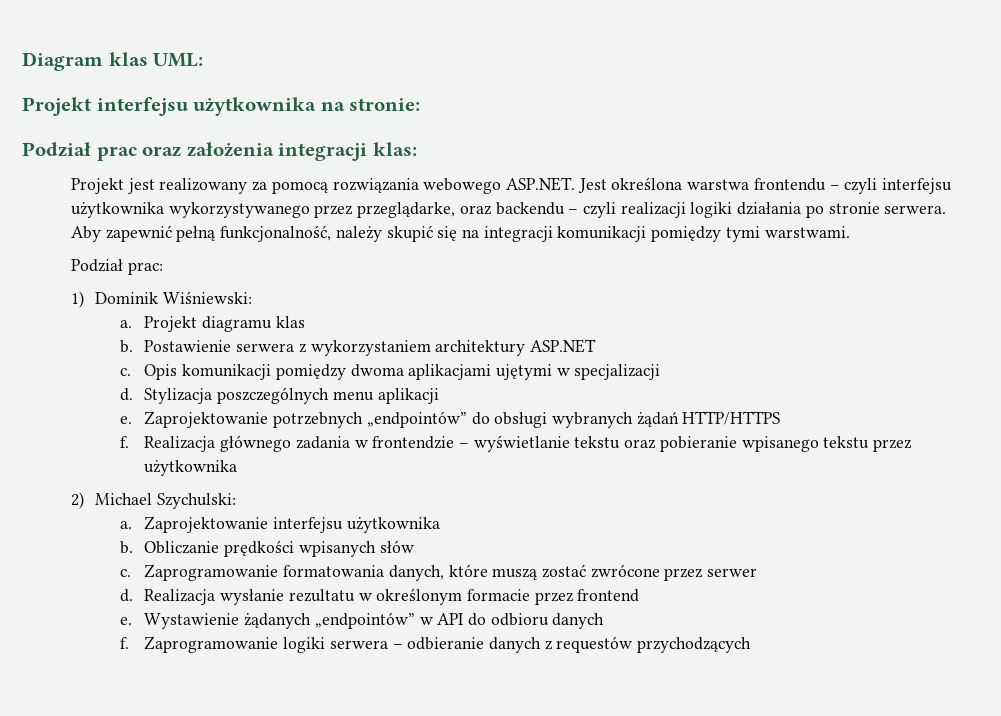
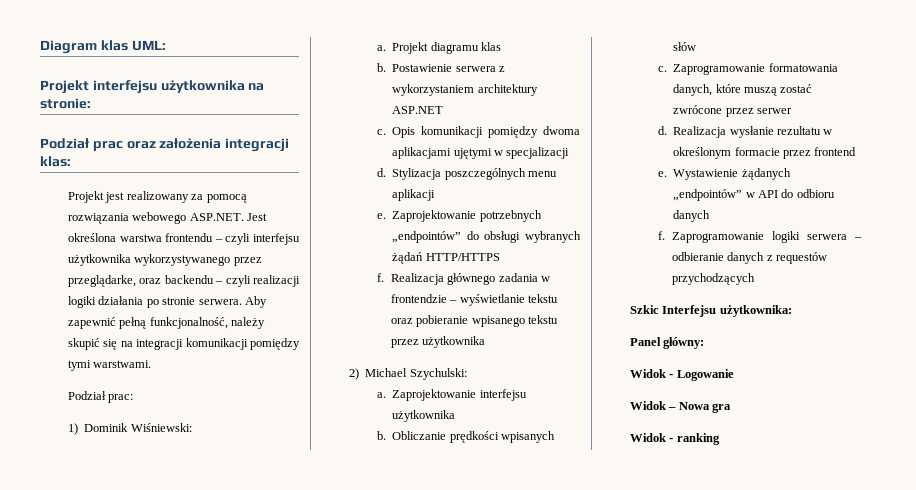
+ Szkic Interfejsu użytkownika:
+ Panel główny:
+ Widok - Logowanie
+ Widok – Nowa gra
+ Widok - ranking

